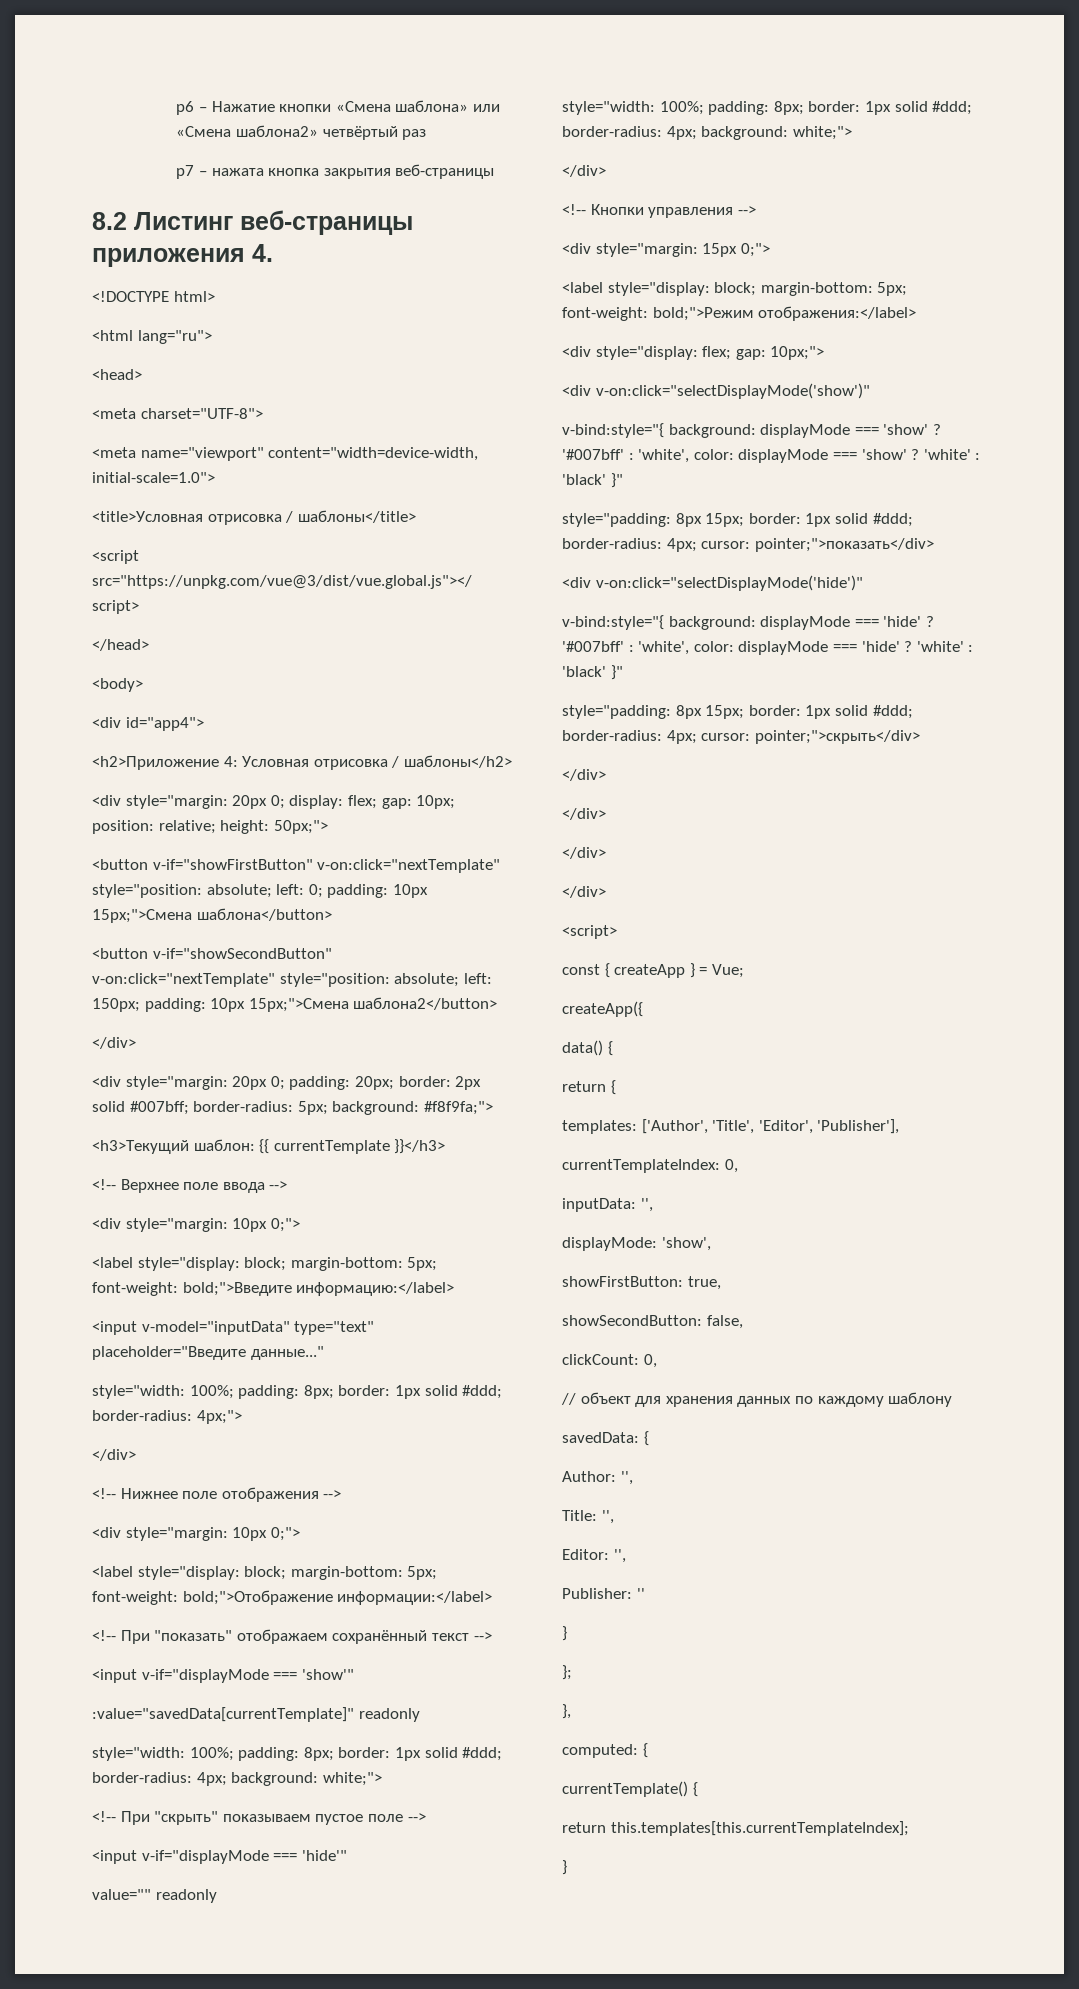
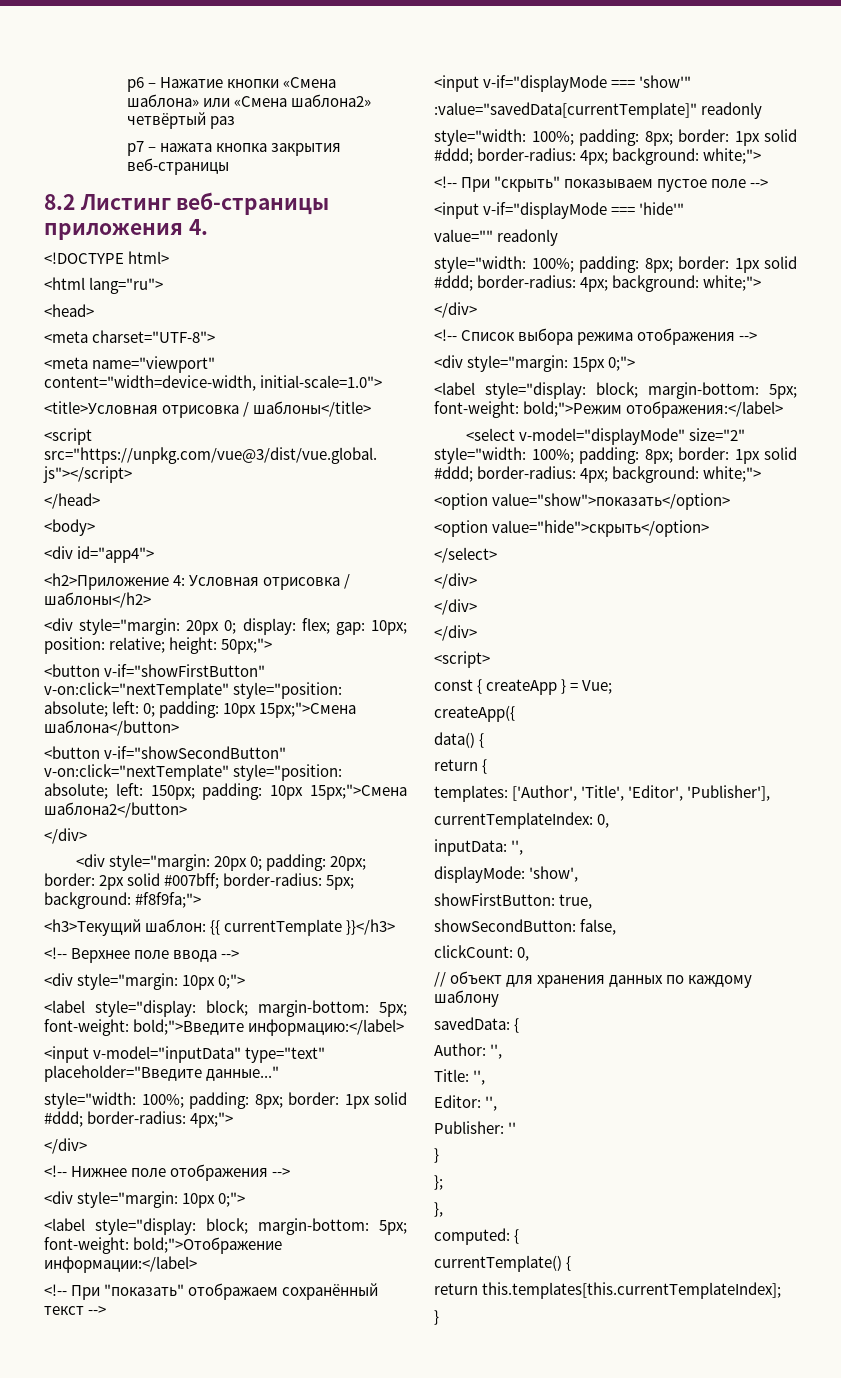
- <!-- Кнопки управления -->
+ <!-- Список выбора режима отображения -->
- <div style="display: flex; gap: 10px;">
- <div v-on:click="selectDisplayMode('show')"
- v-bind:style="{ background: displayMode === 'show' ? '#007bff' : 'white', color: displayMode === 'show' ? 'white' : 'black' }"
- style="padding: 8px 15px; border: 1px solid #ddd; border-radius: 4px; cursor: pointer;">показать</div>
- <div v-on:click="selectDisplayMode('hide')"
- v-bind:style="{ background: displayMode === 'hide' ? '#007bff' : 'white', color: displayMode === 'hide' ? 'white' : 'black' }"
- style="padding: 8px 15px; border: 1px solid #ddd; border-radius: 4px; cursor: pointer;">скрыть</div>
- </div>
+ <select v-model="displayMode" size="2" style="width: 100%; padding: 8px; border: 1px solid #ddd; border-radius: 4px; background: white;">
+ <option value="show">показать</option>
+ <option value="hide">скрыть</option>
+ </select>

